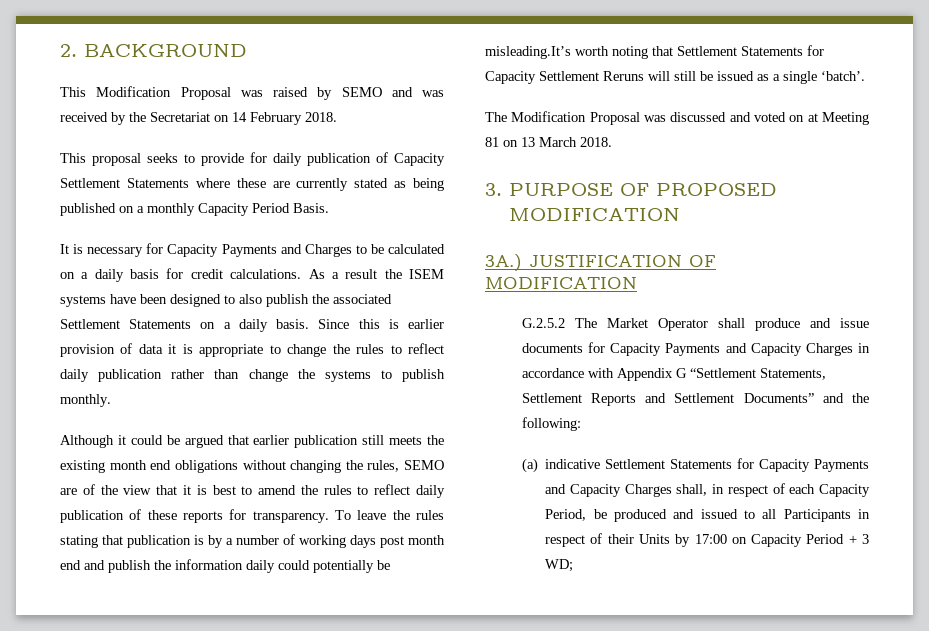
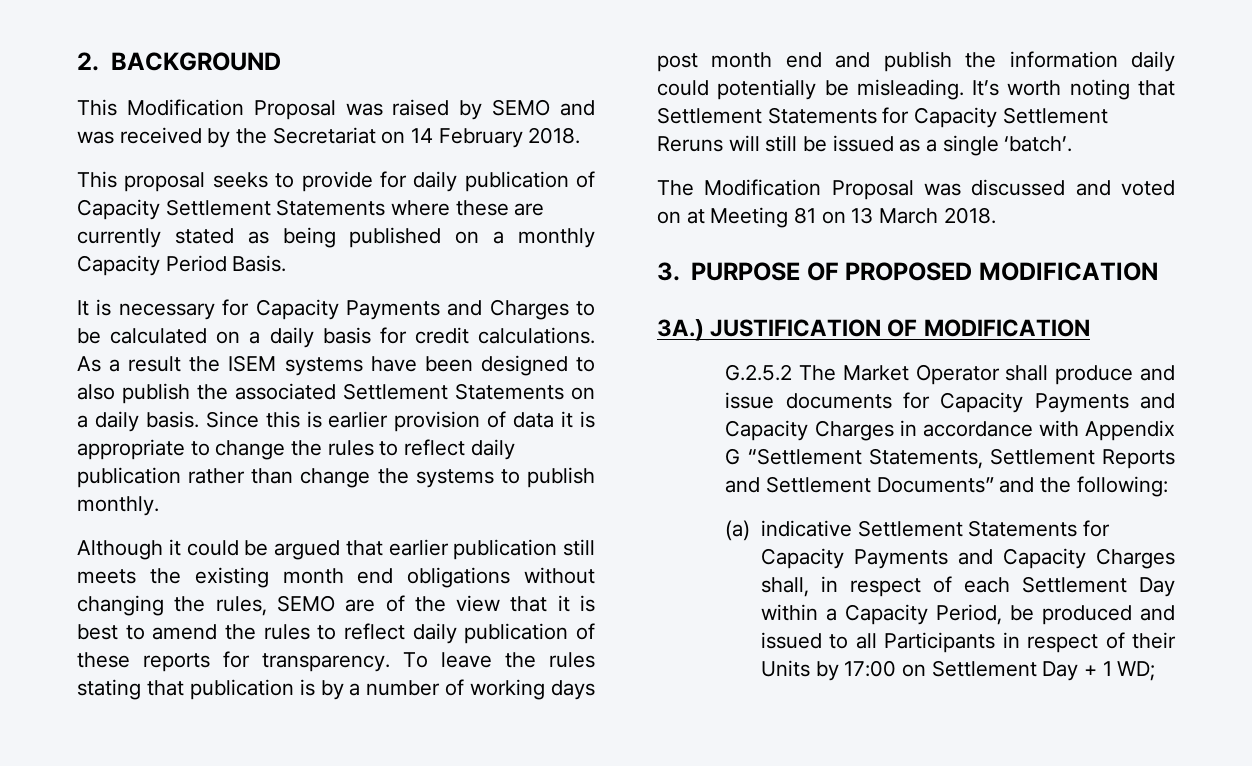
- To leave the rules stating that publication is by a number of working days post month end and publish the information daily could potentially be misleading.It’s worth noting that Settlement Statements for Capacity Settlement Reruns will still be issued as a single ‘batch’.
+ To leave the rules stating that publication is by a number of working days post month end and publish the information daily could potentially be misleading. It’s worth noting that Settlement Statements for Capacity Settlement Reruns will still be issued as a single ‘batch’.
- (a) indicative Settlement Statements for Capacity Payments and Capacity Charges shall, in respect of each Capacity Period, be produced and issued to all Participants in respect of their Units by 17:00 on Capacity Period + 3 WD;
+ (a) indicative Settlement Statements for Capacity Payments and Capacity Charges shall, in respect of each Settlement Day within a Capacity Period, be produced and issued to all Participants in respect of their Units by 17:00 on Settlement Day + 1 WD;

